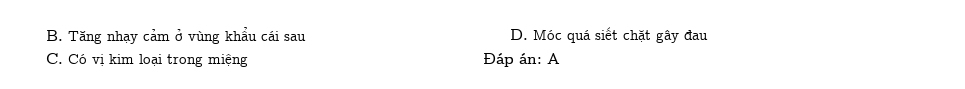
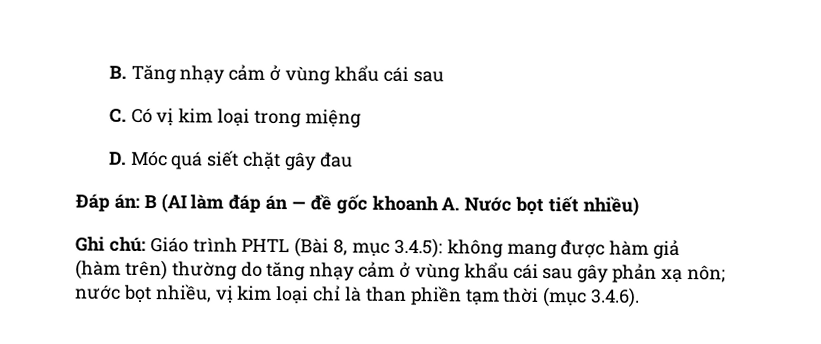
- Đáp án: A
+ Đáp án: B (AI làm đáp án — đề gốc khoanh A. Nước bọt tiết nhiều)
+ Ghi chú: Giáo trình PHTL (Bài 8, mục 3.4.5): không mang được hàm giả (hàm trên) thường do tăng nhạy cảm ở vùng khẩu cái sau gây phản xạ nôn; nước bọt nhiều, vị kim loại chỉ là than phiền tạm thời (mục 3.4.6).

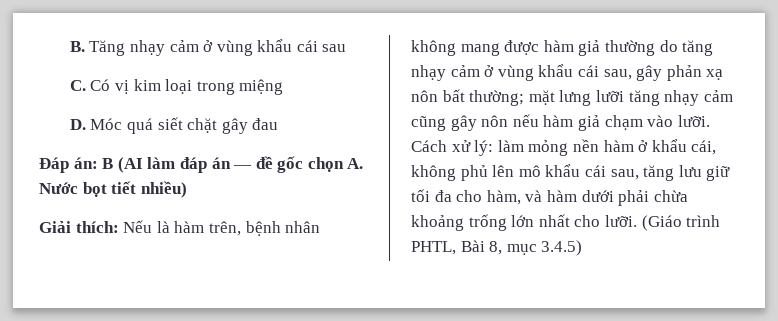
- Đáp án: B (AI làm đáp án — đề gốc khoanh A. Nước bọt tiết nhiều)
+ Đáp án: B (AI làm đáp án — đề gốc chọn A. Nước bọt tiết nhiều)
- Ghi chú: Giáo trình PHTL (Bài 8, mục 3.4.5): không mang được hàm giả (hàm trên) thường do tăng nhạy cảm ở vùng khẩu cái sau gây phản xạ nôn; nước bọt nhiều, vị kim loại chỉ là than phiền tạm thời (mục 3.4.6).
+ Giải thích: Nếu là hàm trên, bệnh nhân không mang được hàm giả thường do tăng nhạy cảm ở vùng khẩu cái sau, gây phản xạ nôn bất thường; mặt lưng lưỡi tăng nhạy cảm cũng gây nôn nếu hàm giả chạm vào lưỡi. Cách xử lý: làm mỏng nền hàm ở khẩu cái, không phủ lên mô khẩu cái sau, tăng lưu giữ tối đa cho hàm, và hàm dưới phải chừa khoảng trống lớn nhất cho lưỡi. (Giáo trình PHTL, Bài 8, mục 3.4.5)

